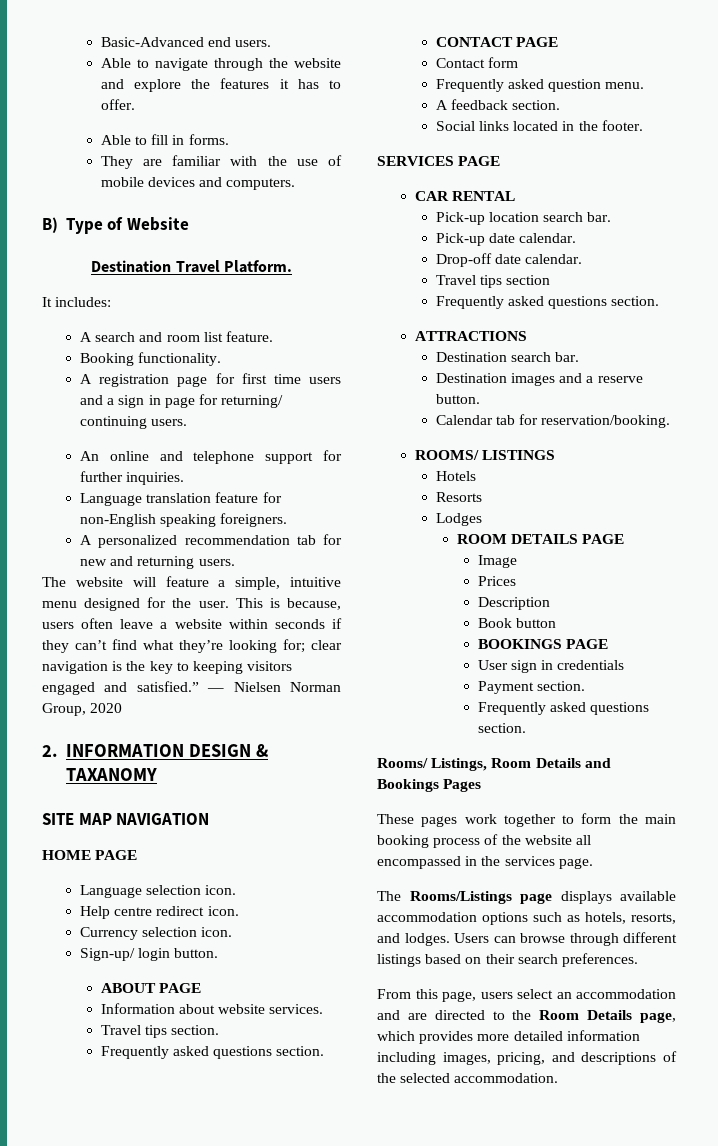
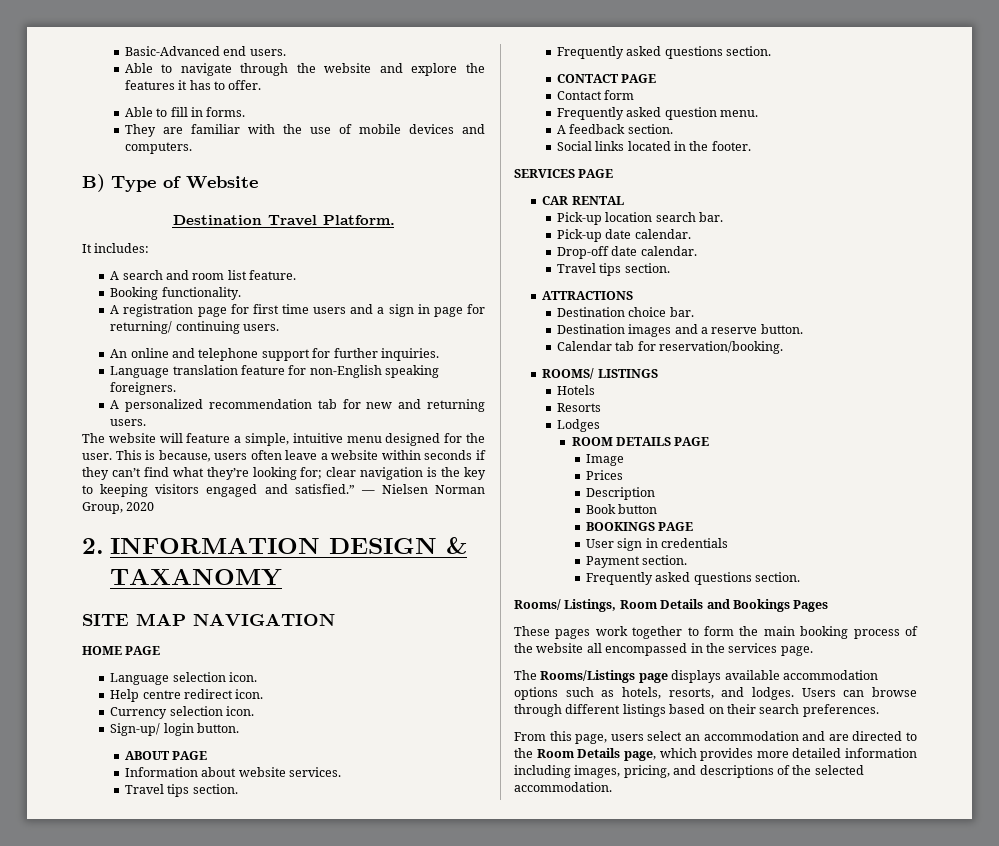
  Drop-off date calendar.
- Travel tips section
- Frequently asked questions section.
+ Travel tips section.
- Destination search bar.
+ Destination choice bar.

